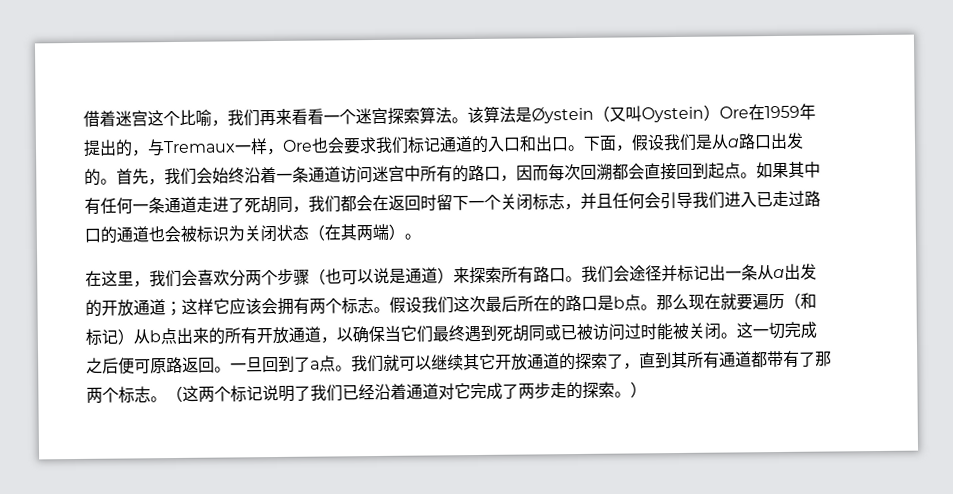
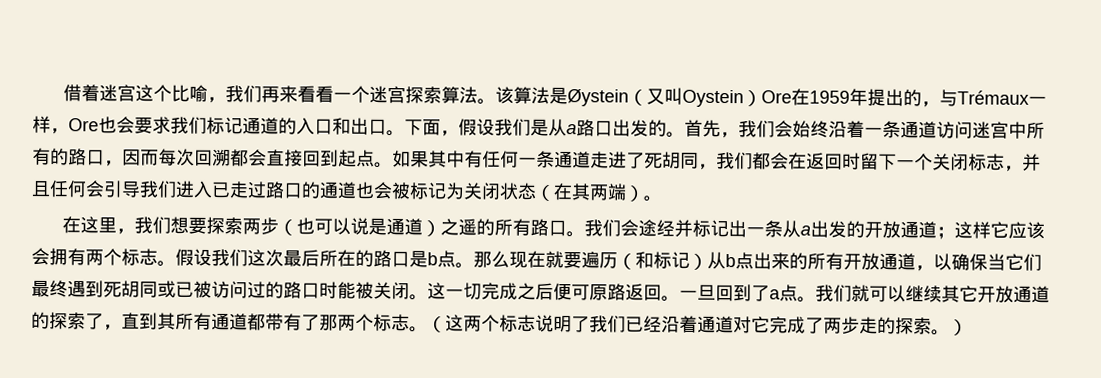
- 该算法是Øystein（又叫Oystein）Ore在1959年提出的，与Tremaux一样，Ore也会要求我们标记通道的入口和出口。
+ 该算法是Øystein（又叫Oystein）Ore在1959年提出的，与Trémaux一样，Ore也会要求我们标记通道的入口和出口。
- 如果其中有任何一条通道走进了死胡同，我们都会在返回时留下一个关闭标志，并且任何会引导我们进入已走过路口的通道也会被标识为关闭状态（在其两端）。
+ 如果其中有任何一条通道走进了死胡同，我们都会在返回时留下一个关闭标志，并且任何会引导我们进入已走过路口的通道也会被标记为关闭状态（在其两端）。
- 在这里，我们会喜欢分两个步骤（也可以说是通道）来探索所有路口。
+ 在这里，我们想要探索两步（也可以说是通道）之遥的所有路口。
- 我们会途径并标记出一条从a出发的开放通道；这样它应该会拥有两个标志。
+ 我们会途经并标记出一条从a出发的开放通道；这样它应该会拥有两个标志。
- 那么现在就要遍历（和标记）从b点出来的所有开放通道，以确保当它们最终遇到死胡同或已被访问过时能被关闭。
+ 那么现在就要遍历（和标记）从b点出来的所有开放通道，以确保当它们最终遇到死胡同或已被访问过的路口时能被关闭。
- （这两个标记说明了我们已经沿着通道对它完成了两步走的探索。）
+ （这两个标志说明了我们已经沿着通道对它完成了两步走的探索。）

